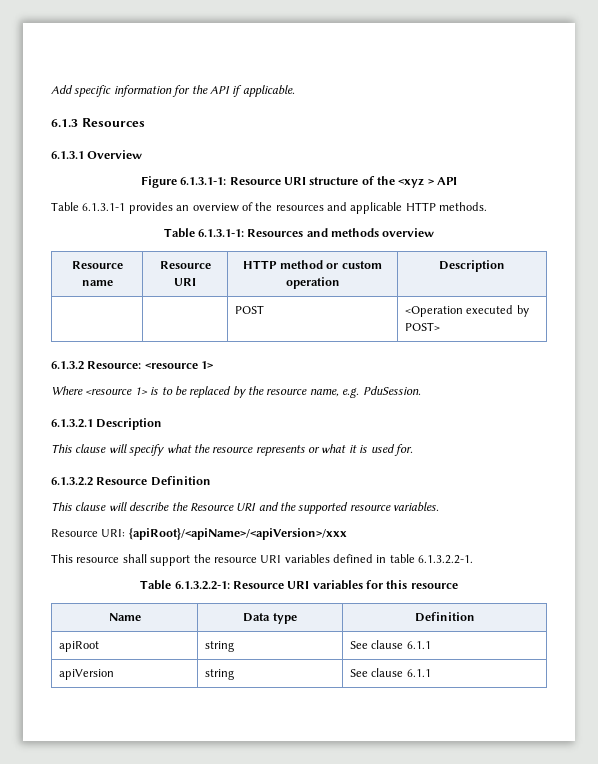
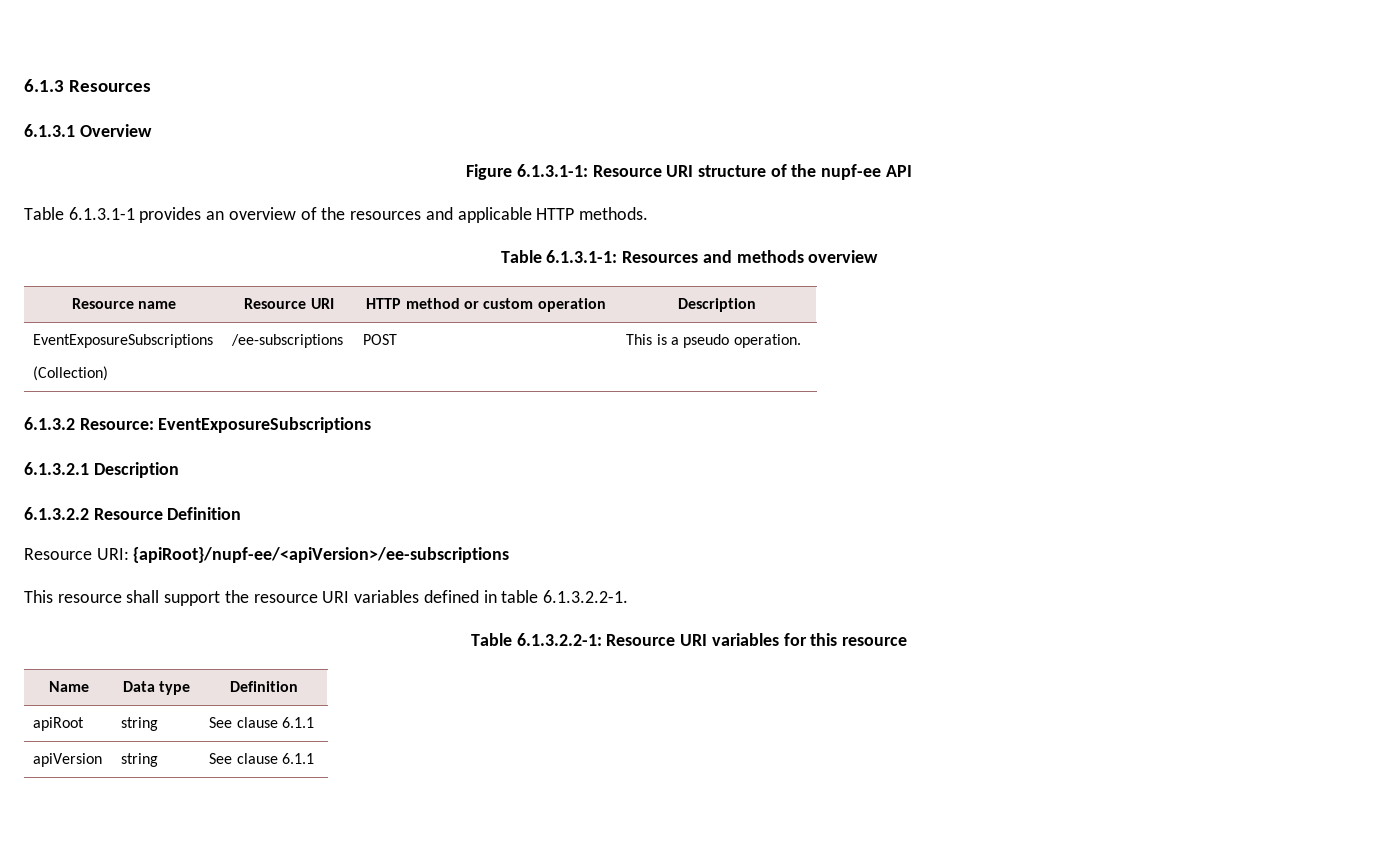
- Add specific information for the API if applicable.
- Figure 6.1.3.1-1: Resource URI structure of the <xyz > API
+ Figure 6.1.3.1-1: Resource URI structure of the nupf-ee API
  Resource name | Resource URI | HTTP method or custom operation | Description
- | | POST | <Operation executed by POST>
- 6.1.3.2 Resource: <resource 1>
- Where <resource 1> is to be replaced by the resource name, e.g. PduSession.
+ EventExposureSubscriptions
+ (Collection) | /ee-subscriptions | POST | This is a pseudo operation.
+ 6.1.3.2 Resource: EventExposureSubscriptions
  6.1.3.2.1 Description
- This clause will specify what the resource represents or what it is used for.
  6.1.3.2.2 Resource Definition
- This clause will describe the Resource URI and the supported resource variables.
- Resource URI: {apiRoot}/<apiName>/<apiVersion>/xxx
+ Resource URI: {apiRoot}/nupf-ee/<apiVersion>/ee-subscriptions

